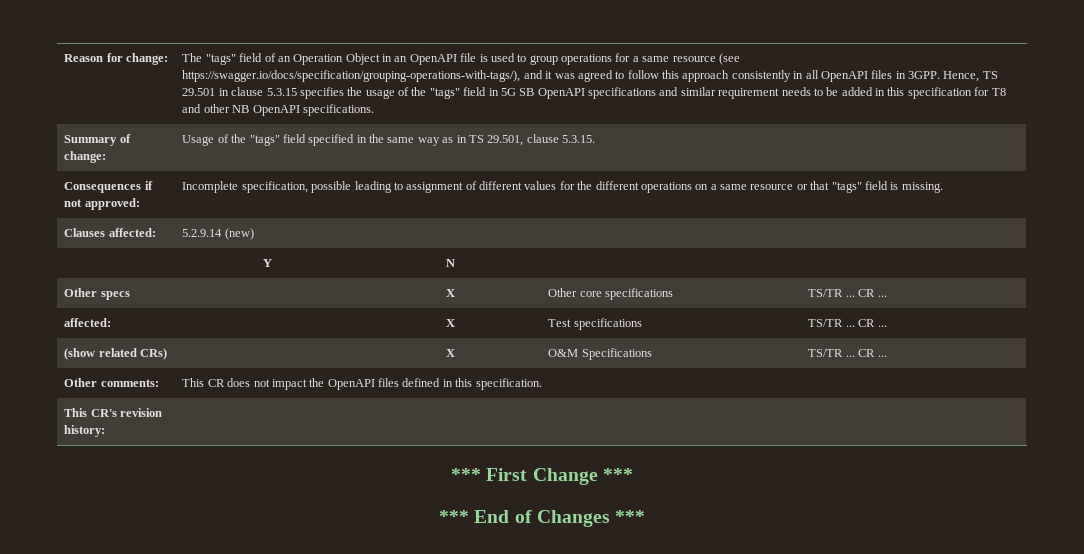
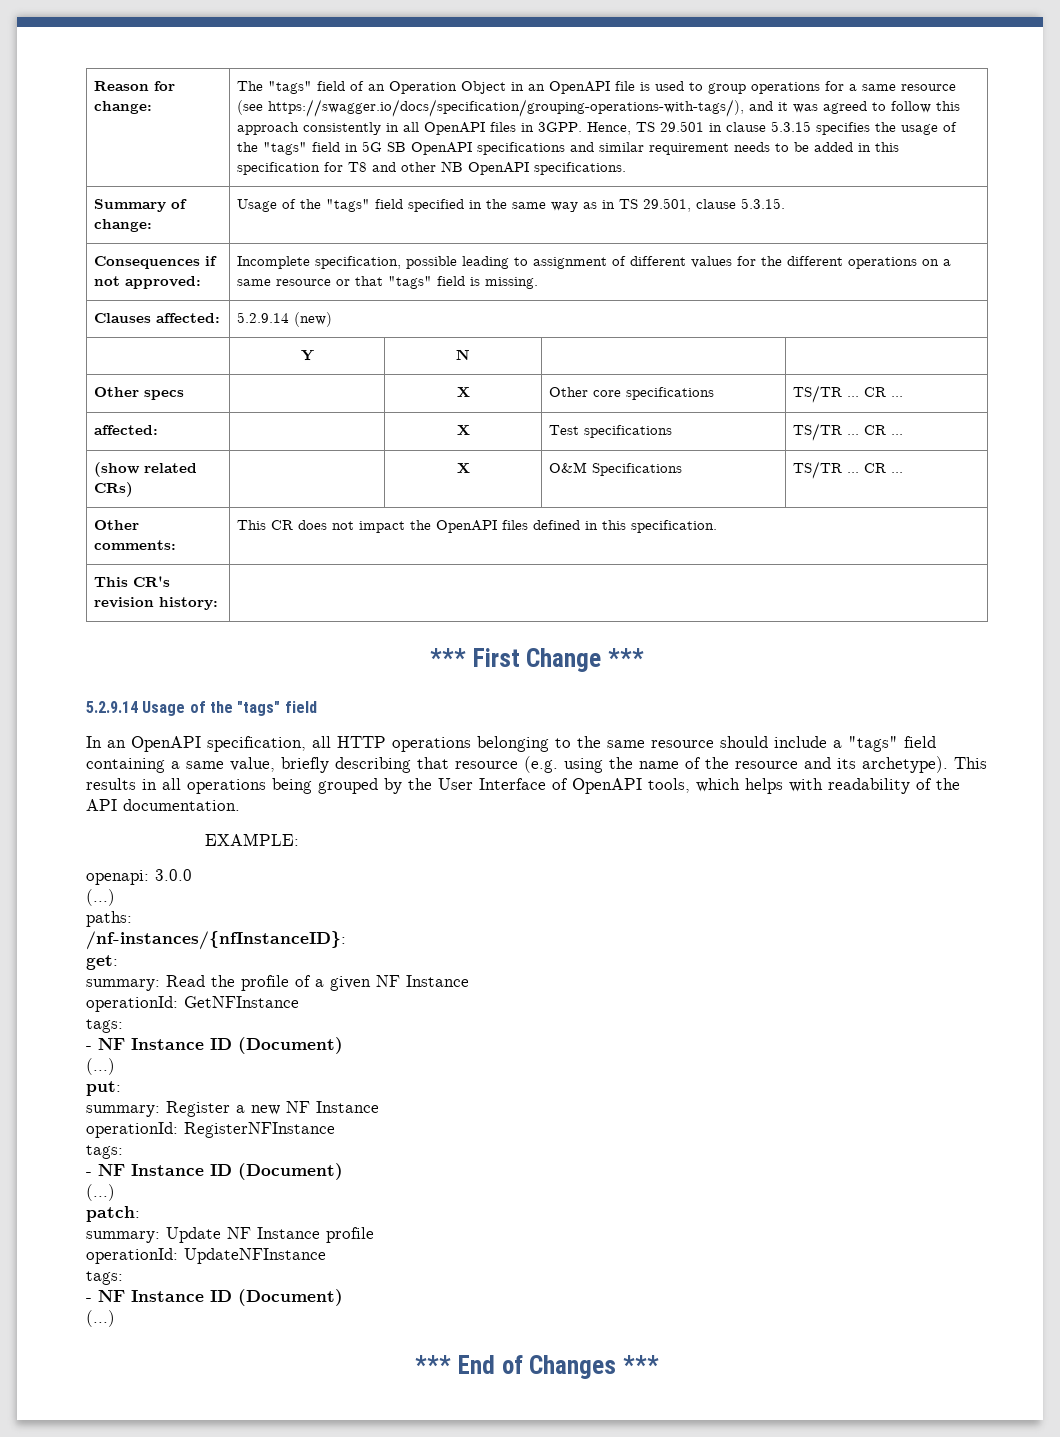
+ 5.2.9.14 Usage of the "tags" field
+ In an OpenAPI specification, all HTTP operations belonging to the same resource should include a "tags" field containing a same value, briefly describing that resource (e.g. using the name of the resource and its archetype). This results in all operations being grouped by the User Interface of OpenAPI tools, which helps with readability of the API documentation.
+ EXAMPLE:
+ openapi: 3.0.0
+ (...)
+ paths:
+ /nf-instances/{nfInstanceID}:
+ get:
+ summary: Read the profile of a given NF Instance
+ operationId: GetNFInstance
+ tags:
+ - NF Instance ID (Document)
+ (...)
+ put:
+ summary: Register a new NF Instance
+ operationId: RegisterNFInstance
+ tags:
+ - NF Instance ID (Document)
+ (...)
+ patch:
+ summary: Update NF Instance profile
+ operationId: UpdateNFInstance
+ tags:
+ - NF Instance ID (Document)
+ (...)

